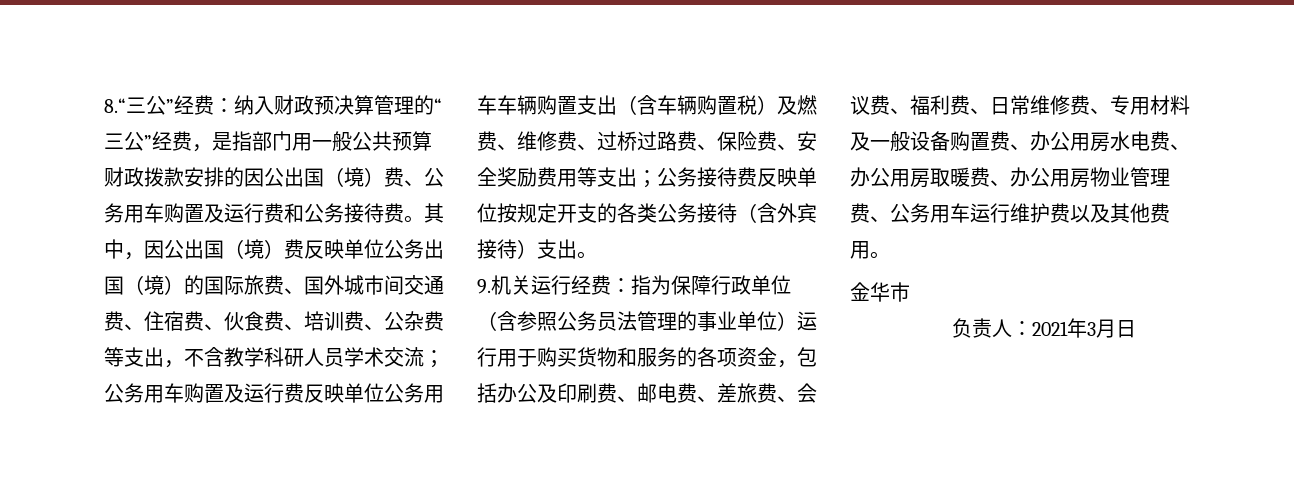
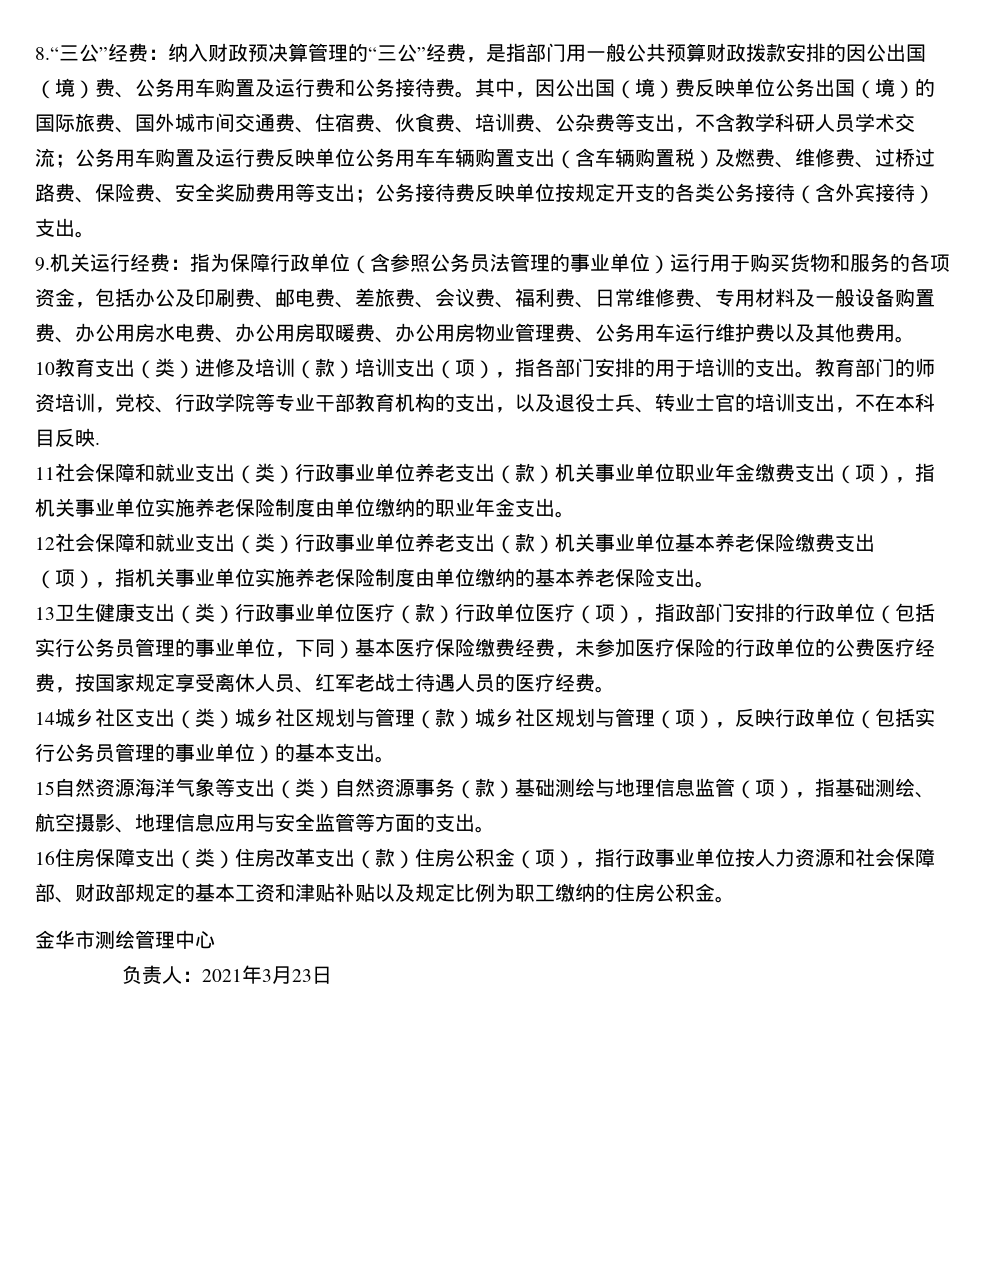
+ 10教育支出（类）进修及培训（款）培训支出（项），指各部门安排的用于培训的支出。教育部门的师资培训，党校、行政学院等专业干部教育机构的支出，以及退役士兵、转业士官的培训支出，不在本科目反映.
+ 11社会保障和就业支出（类）行政事业单位养老支出（款）机关事业单位职业年金缴费支出（项），指机关事业单位实施养老保险制度由单位缴纳的职业年金支出。
+ 12社会保障和就业支出（类）行政事业单位养老支出（款）机关事业单位基本养老保险缴费支出（项），指机关事业单位实施养老保险制度由单位缴纳的基本养老保险支出。
+ 13卫生健康支出（类）行政事业单位医疗（款）行政单位医疗（项），指政部门安排的行政单位（包括实行公务员管理的事业单位，下同）基本医疗保险缴费经费，未参加医疗保险的行政单位的公费医疗经费，按国家规定享受离休人员、红军老战士待遇人员的医疗经费。
+ 14城乡社区支出（类）城乡社区规划与管理（款）城乡社区规划与管理（项），反映行政单位（包括实行公务员管理的事业单位）的基本支出。
+ 15自然资源海洋气象等支出（类）自然资源事务（款）基础测绘与地理信息监管（项），指基础测绘、航空摄影、地理信息应用与安全监管等方面的支出。
+ 16住房保障支出（类）住房改革支出（款）住房公积金（项），指行政事业单位按人力资源和社会保障部、财政部规定的基本工资和津贴补贴以及规定比例为职工缴纳的住房公积金。
- 金华市
+ 金华市测绘管理中心
- 负责人：2021年3月日
+ 负责人：2021年3月23日

